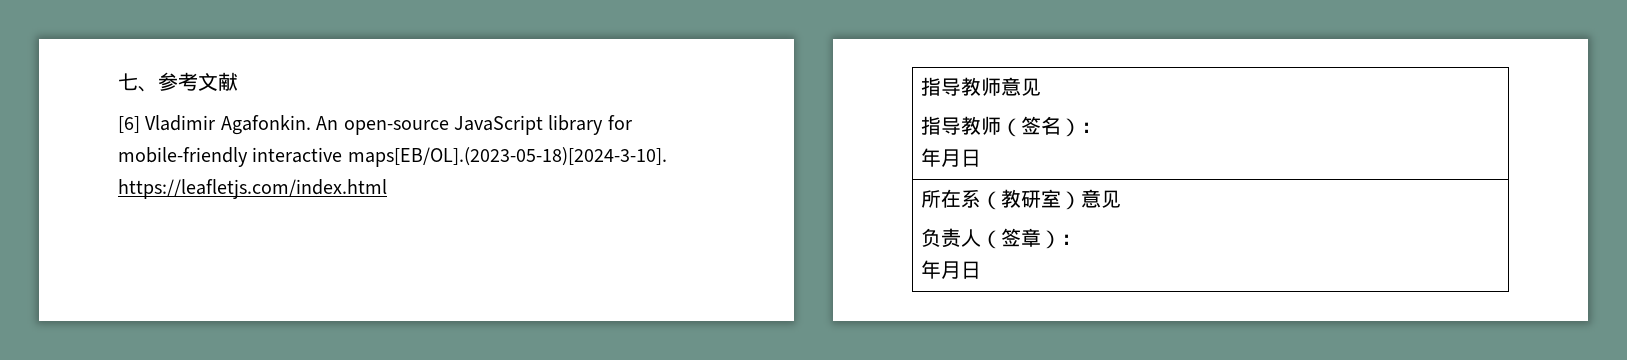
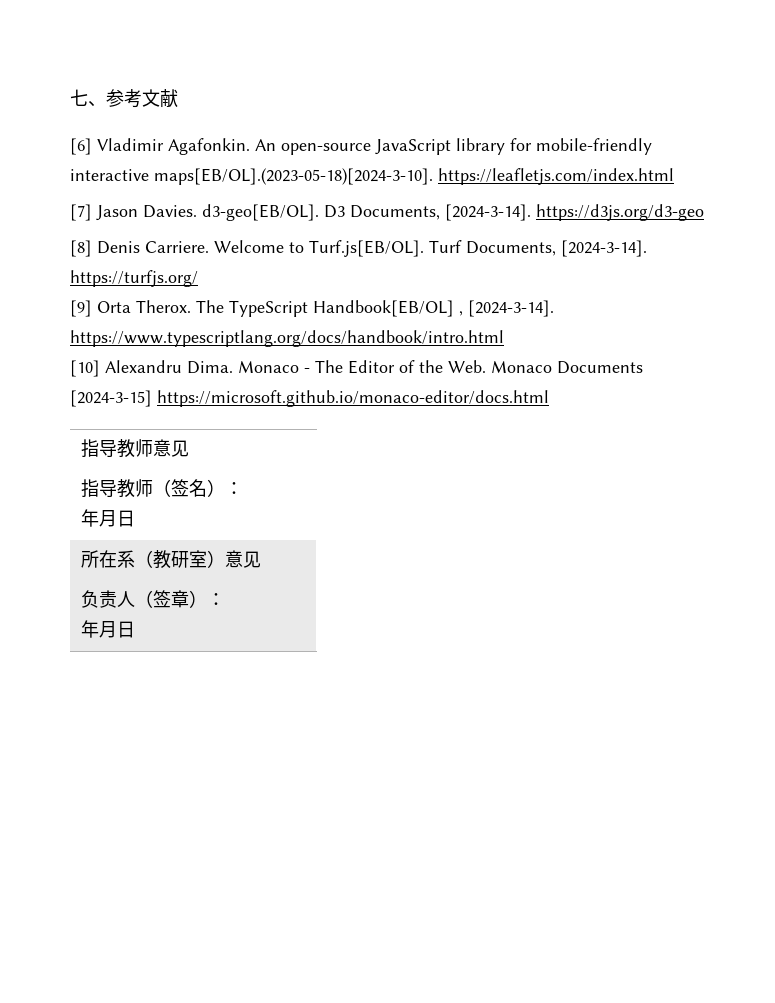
+ [7] Jason Davies. d3-geo[EB/OL]. D3 Documents, [2024-3-14]. https://d3js.org/d3-geo
+ [8] Denis Carriere. Welcome to Turf.js[EB/OL]. Turf Documents, [2024-3-14]. https://turfjs.org/
+ [9] Orta Therox. The TypeScript Handbook[EB/OL] , [2024-3-14]. https://www.typescriptlang.org/docs/handbook/intro.html
+ [10] Alexandru Dima. Monaco - The Editor of the Web. Monaco Documents [2024-3-15] https://microsoft.github.io/monaco-editor/docs.html

